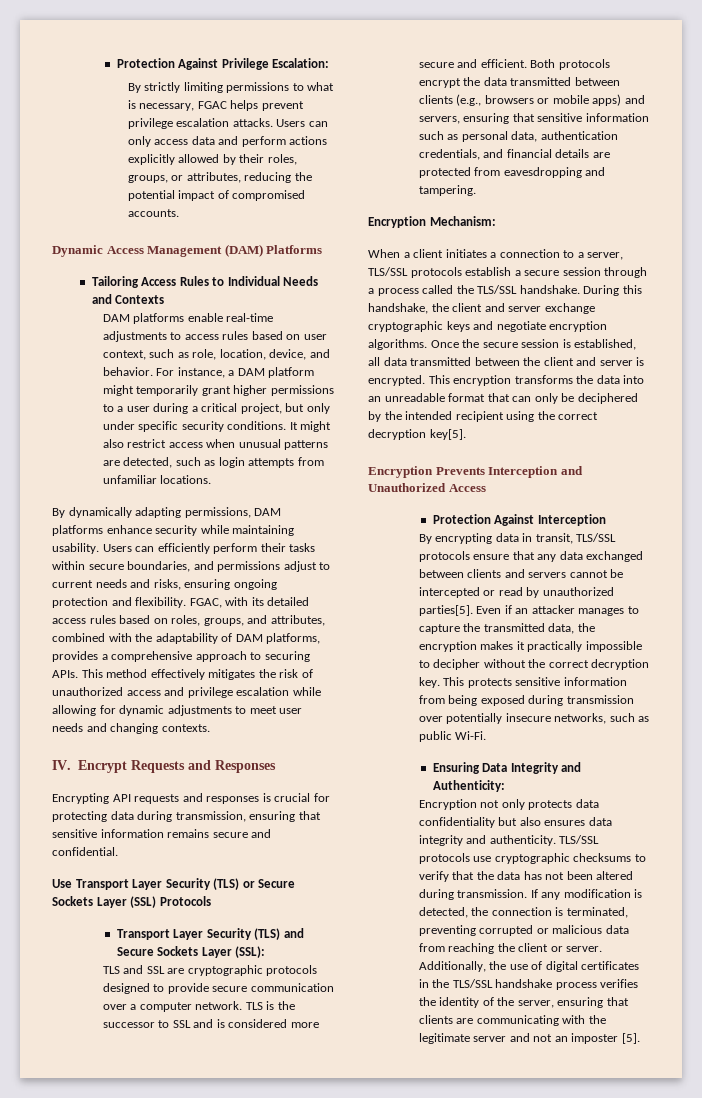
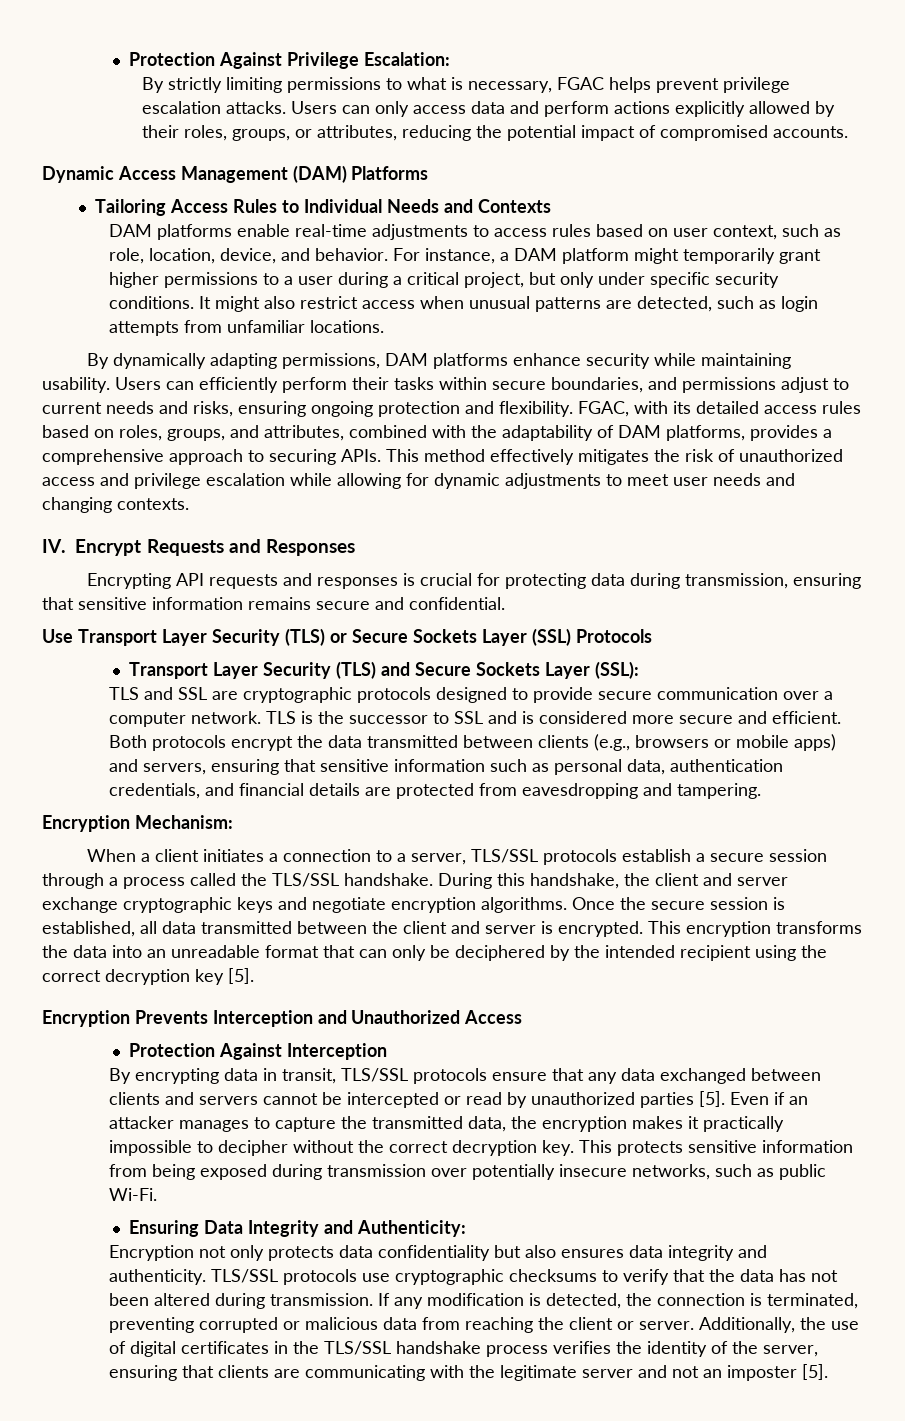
- This encryption transforms the data into an unreadable format that can only be deciphered by the intended recipient using the correct decryption key[5].
+ This encryption transforms the data into an unreadable format that can only be deciphered by the intended recipient using the correct decryption key [5].
- By encrypting data in transit, TLS/SSL protocols ensure that any data exchanged between clients and servers cannot be intercepted or read by unauthorized parties[5].
+ By encrypting data in transit, TLS/SSL protocols ensure that any data exchanged between clients and servers cannot be intercepted or read by unauthorized parties [5].

